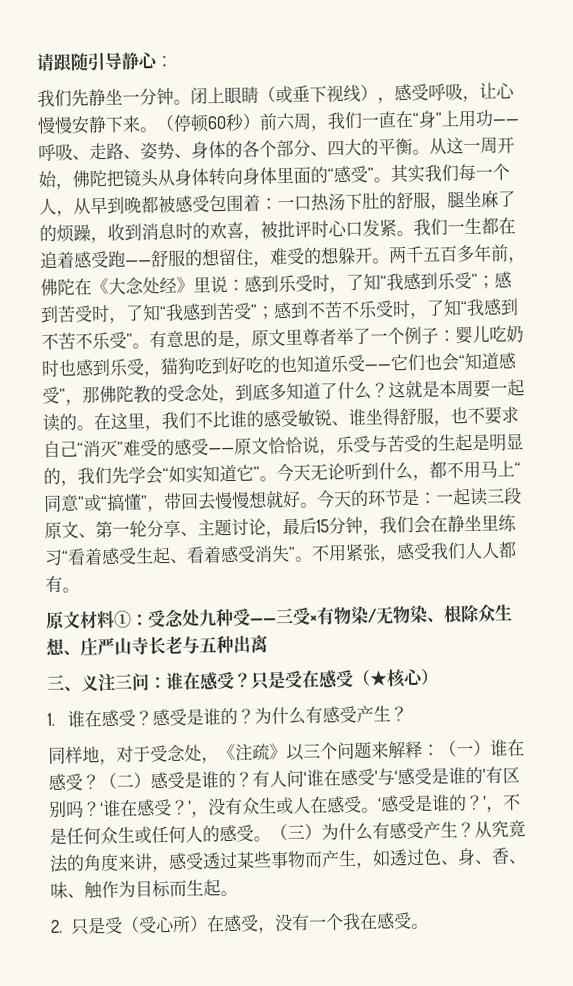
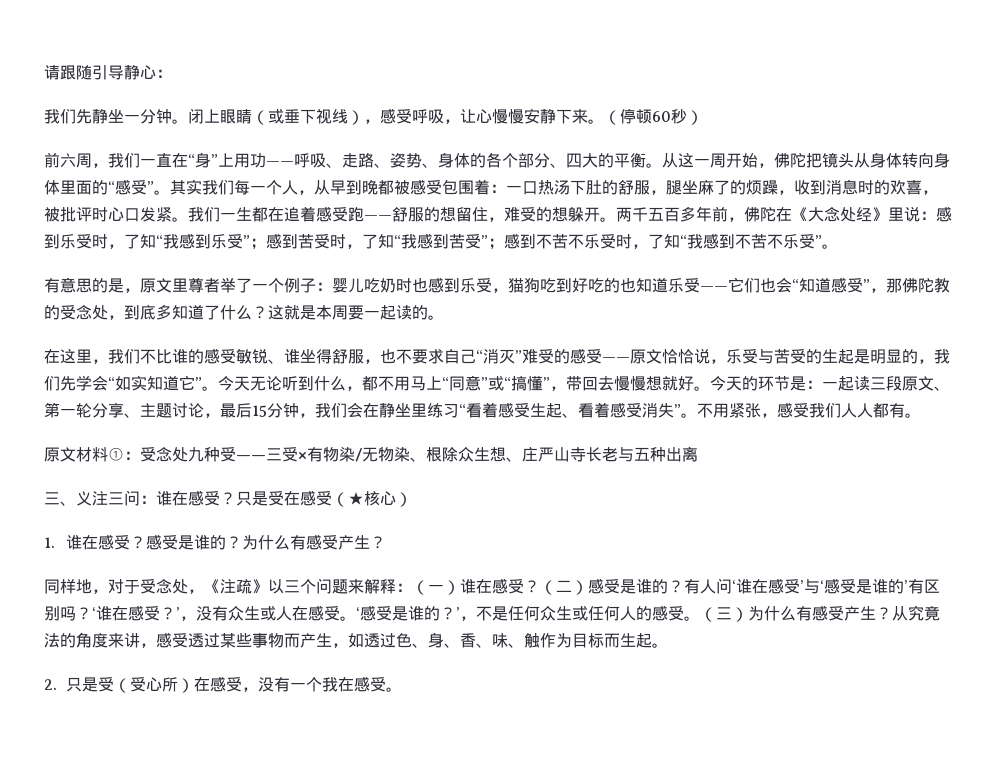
- （停顿60秒）前六周，我们一直在“身”上用功——呼吸、走路、姿势、身体的各个部分、四大的平衡。
+ （停顿60秒）
+ 前六周，我们一直在“身”上用功——呼吸、走路、姿势、身体的各个部分、四大的平衡。
- 感到不苦不乐受时，了知“我感到不苦不乐受”。有意思的是，原文里尊者举了一个例子：
+ 感到不苦不乐受时，了知“我感到不苦不乐受”。
+ 有意思的是，原文里尊者举了一个例子：
- 这就是本周要一起读的。在这里，我们不比谁的感受敏锐、谁坐得舒服，也不要求自己“消灭”难受的感受——原文恰恰说，乐受与苦受的生起是明显的，我们先学会“如实知道它”。
+ 这就是本周要一起读的。
+ 在这里，我们不比谁的感受敏锐、谁坐得舒服，也不要求自己“消灭”难受的感受——原文恰恰说，乐受与苦受的生起是明显的，我们先学会“如实知道它”。

